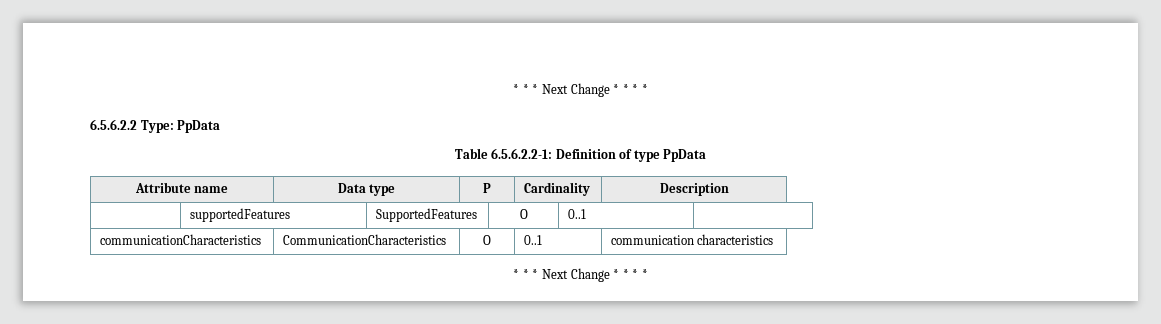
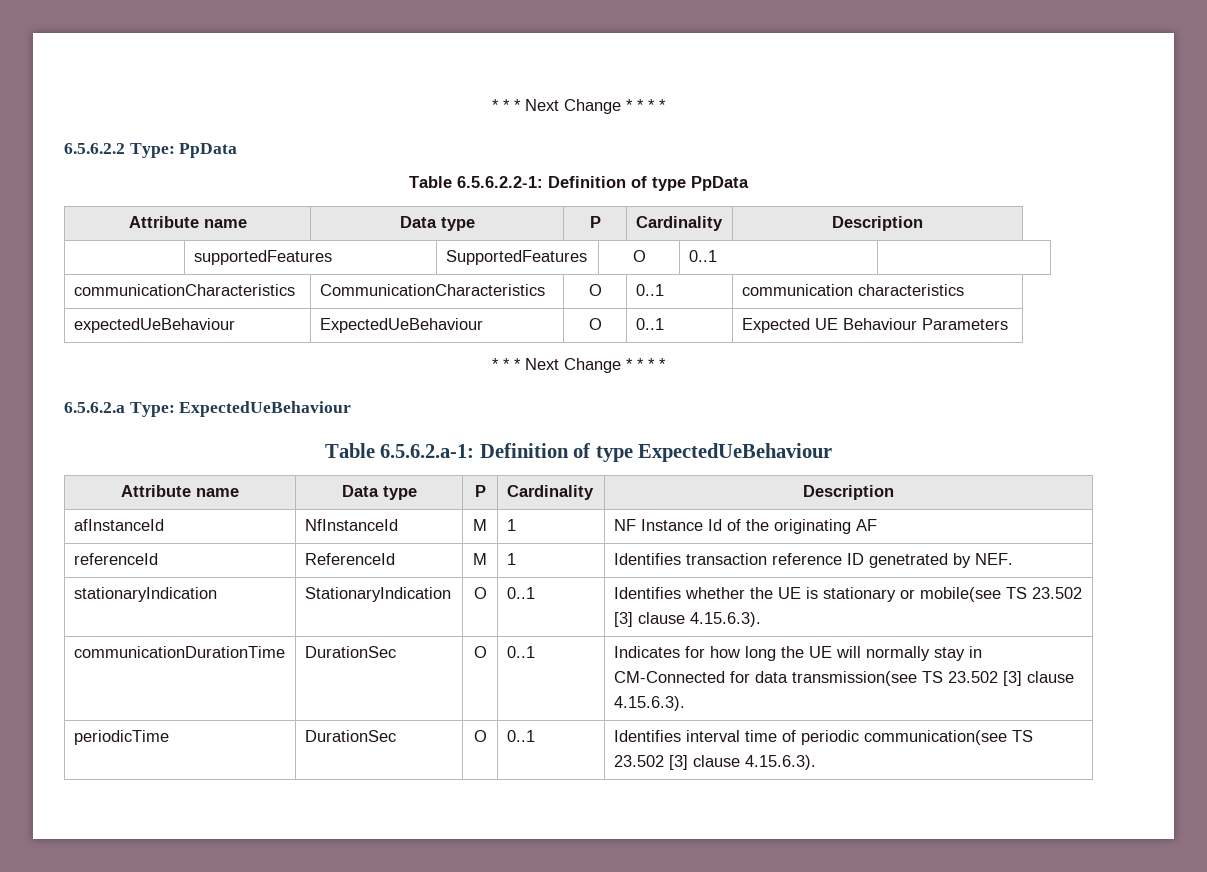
  communicationCharacteristics | CommunicationCharacteristics | O | 0..1 | communication characteristics
+ expectedUeBehaviour | ExpectedUeBehaviour | O | 0..1 | Expected UE Behaviour Parameters
  * * * Next Change * * * *
+ 6.5.6.2.a Type: ExpectedUeBehaviour
+ Table 6.5.6.2.a-1: Definition of type ExpectedUeBehaviour
+ Attribute name | Data type | P | Cardinality | Description
+ afInstanceId | NfInstanceId | M | 1 | NF Instance Id of the originating AF
+ referenceId | ReferenceId | M | 1 | Identifies transaction reference ID genetrated by NEF.
+ stationaryIndication | StationaryIndication | O | 0..1 | Identifies whether the UE is stationary or mobile(see TS 23.502 [3] clause 4.15.6.3).
+ communicationDurationTime | DurationSec | O | 0..1 | Indicates for how long the UE will normally stay in CM-Connected for data transmission(see TS 23.502 [3] clause 4.15.6.3).
+ periodicTime | DurationSec | O | 0..1 | Identifies interval time of periodic communication(see TS 23.502 [3] clause 4.15.6.3).

